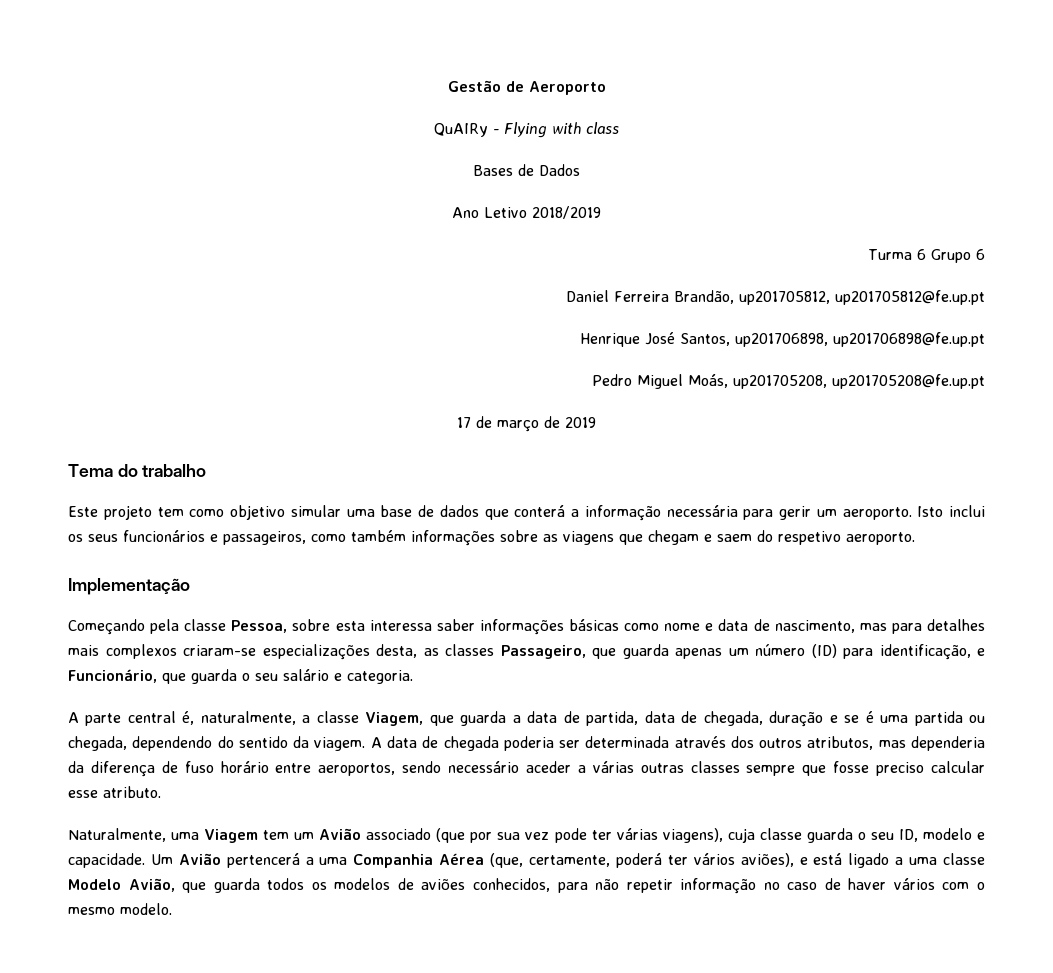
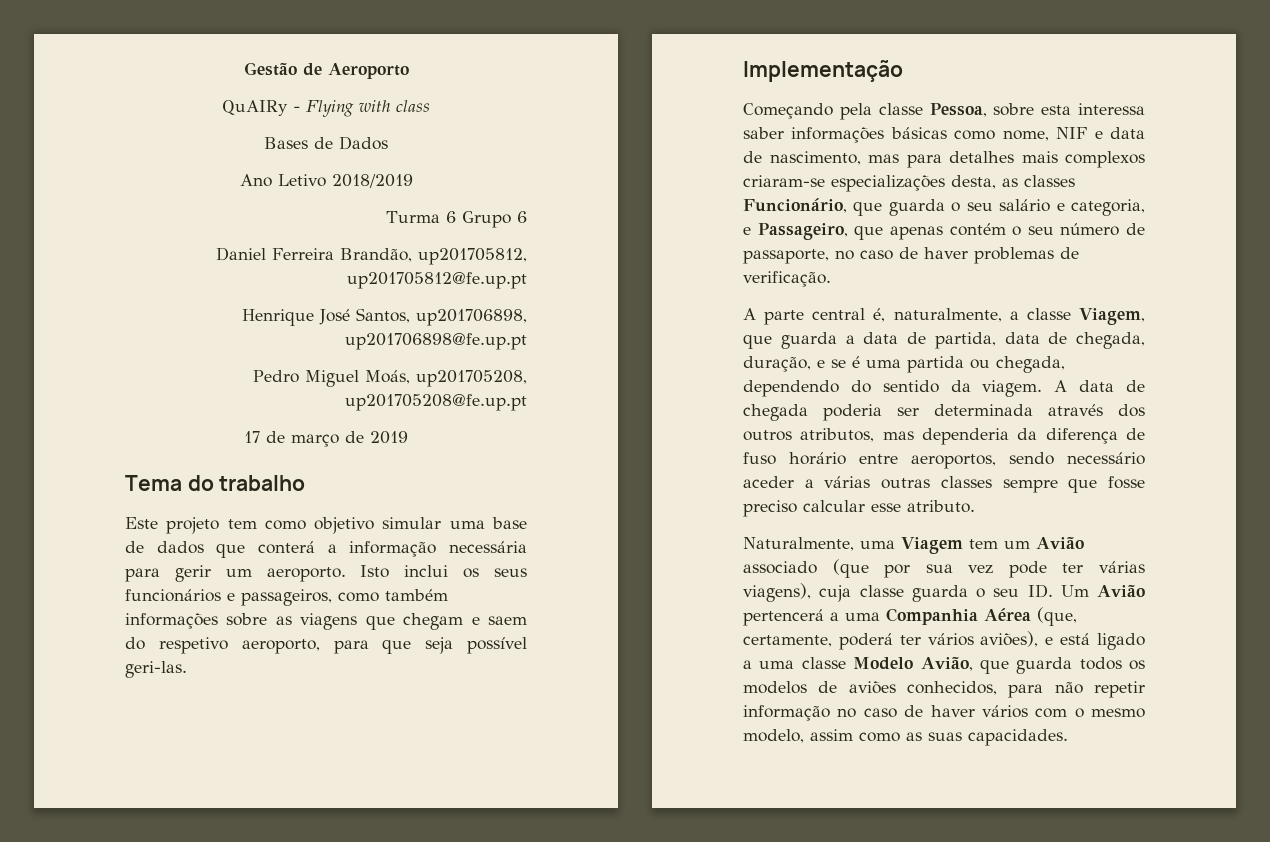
- Isto inclui os seus funcionários e passageiros, como também informações sobre as viagens que chegam e saem do respetivo aeroporto.
+ Isto inclui os seus funcionários e passageiros, como também informações sobre as viagens que chegam e saem do respetivo aeroporto, para que seja possível geri-las.
- Começando pela classe Pessoa, sobre esta interessa saber informações básicas como nome e data de nascimento, mas para detalhes mais complexos criaram-se especializações desta, as classes Passageiro, que guarda apenas um número (ID) para identificação, e Funcionário, que guarda o seu salário e categoria.
+ Começando pela classe Pessoa, sobre esta interessa saber informações básicas como nome, NIF e data de nascimento, mas para detalhes mais complexos criaram-se especializações desta, as classes Funcionário, que guarda o seu salário e categoria, e Passageiro, que apenas contém o seu número de passaporte, no caso de haver problemas de verificação.
- A parte central é, naturalmente, a classe Viagem, que guarda a data de partida, data de chegada, duração e se é uma partida ou chegada, dependendo do sentido da viagem.
+ A parte central é, naturalmente, a classe Viagem, que guarda a data de partida, data de chegada, duração, e se é uma partida ou chegada, dependendo do sentido da viagem.
- Naturalmente, uma Viagem tem um Avião associado (que por sua vez pode ter várias viagens), cuja classe guarda o seu ID, modelo e capacidade. Um Avião pertencerá a uma Companhia Aérea (que, certamente, poderá ter vários aviões), e está ligado a uma classe Modelo Avião, que guarda todos os modelos de aviões conhecidos, para não repetir informação no caso de haver vários com o mesmo modelo.
+ Naturalmente, uma Viagem tem um Avião associado (que por sua vez pode ter várias viagens), cuja classe guarda o seu ID. Um Avião pertencerá a uma Companhia Aérea (que, certamente, poderá ter vários aviões), e está ligado a uma classe Modelo Avião, que guarda todos os modelos de aviões conhecidos, para não repetir informação no caso de haver vários com o mesmo modelo, assim como as suas capacidades.

